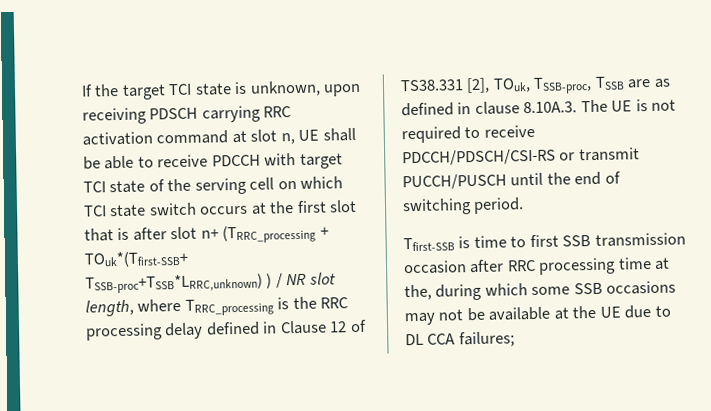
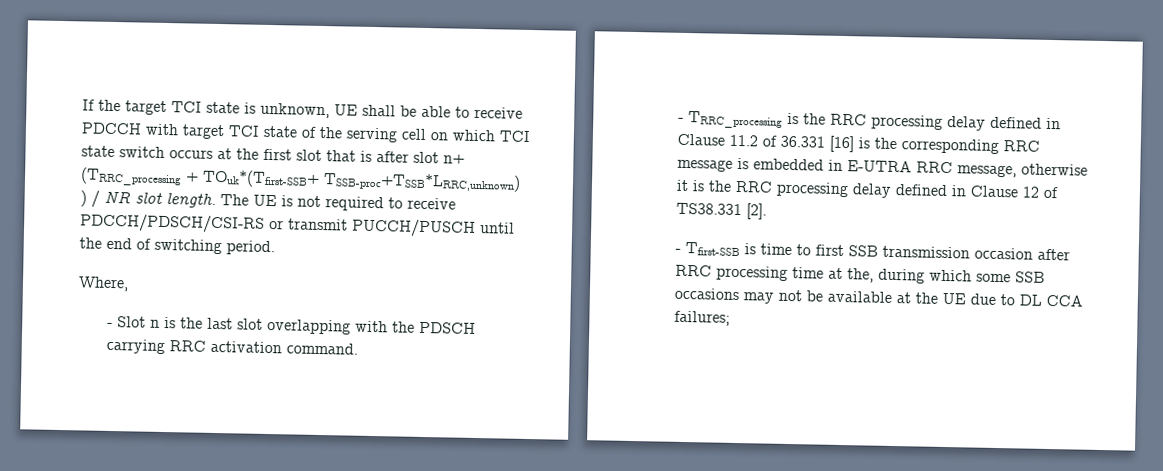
- If the target TCI state is unknown, upon receiving PDSCH carrying RRC activation command at slot n, UE shall be able to receive PDCCH with target TCI state of the serving cell on which TCI state switch occurs at the first slot that is after slot n+ (TRRC_processing + TOuk*(Tfirst-SSB+ TSSB-proc+TSSB*LRRC,unknown) ) / NR slot length, where TRRC_processing is the RRC processing delay defined in Clause 12 of TS38.331 [2], TOuk, TSSB-proc, TSSB are as defined in clause 8.10A.3. The UE is not required to receive PDCCH/PDSCH/CSI-RS or transmit PUCCH/PUSCH until the end of switching period.
+ If the target TCI state is unknown, UE shall be able to receive PDCCH with target TCI state of the serving cell on which TCI state switch occurs at the first slot that is after slot n+ (TRRC_processing + TOuk*(Tfirst-SSB+ TSSB-proc+TSSB*LRRC,unknown) ) / NR slot length. The UE is not required to receive PDCCH/PDSCH/CSI-RS or transmit PUCCH/PUSCH until the end of switching period.
- Tfirst-SSB is time to first SSB transmission occasion after RRC processing time at the, during which some SSB occasions may not be available at the UE due to DL CCA failures;
+ Where,
+ - Slot n is the last slot overlapping with the PDSCH carrying RRC activation command.
+ - TRRC_processing is the RRC processing delay defined in Clause 11.2 of 36.331 [16] is the corresponding RRC message is embedded in E-UTRA RRC message, otherwise it is the RRC processing delay defined in Clause 12 of TS38.331 [2].
+ - Tfirst-SSB is time to first SSB transmission occasion after RRC processing time at the, during which some SSB occasions may not be available at the UE due to DL CCA failures;

